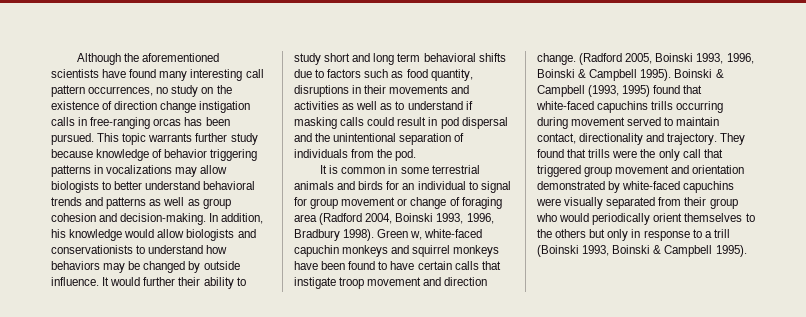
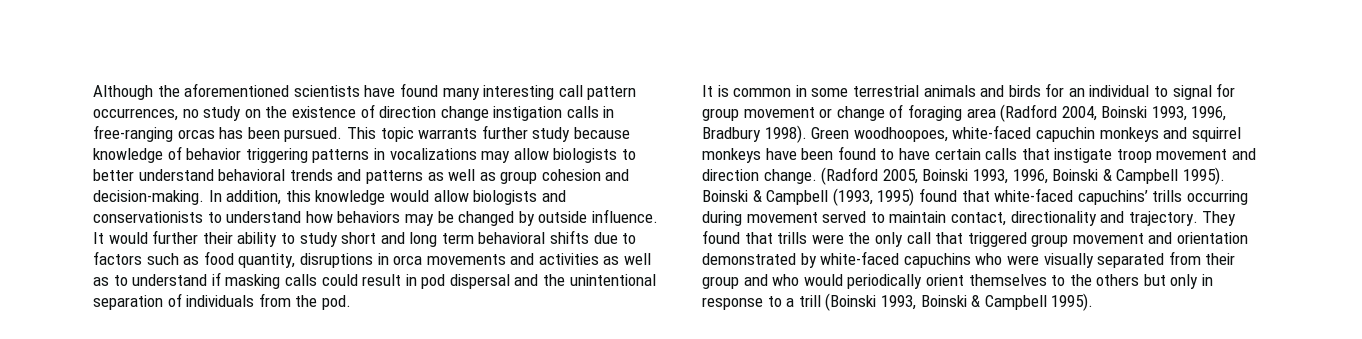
- In addition, his knowledge would allow biologists and conservationists to understand how behaviors may be changed by outside influence.
+ In addition, this knowledge would allow biologists and conservationists to understand how behaviors may be changed by outside influence.
- It would further their ability to study short and long term behavioral shifts due to factors such as food quantity, disruptions in their movements and activities as well as to understand if masking calls could result in pod dispersal and the unintentional separation of individuals from the pod.
+ It would further their ability to study short and long term behavioral shifts due to factors such as food quantity, disruptions in orca movements and activities as well as to understand if masking calls could result in pod dispersal and the unintentional separation of individuals from the pod.
- Green w, white-faced capuchin monkeys and squirrel monkeys have been found to have certain calls that instigate troop movement and direction change.
+ Green woodhoopoes, white-faced capuchin monkeys and squirrel monkeys have been found to have certain calls that instigate troop movement and direction change.
- Boinski & Campbell (1993, 1995) found that white-faced capuchins trills occurring during movement served to maintain contact, directionality and trajectory.
+ Boinski & Campbell (1993, 1995) found that white-faced capuchins’ trills occurring during movement served to maintain contact, directionality and trajectory.
- They found that trills were the only call that triggered group movement and orientation demonstrated by white-faced capuchins were visually separated from their group who would periodically orient themselves to the others but only in response to a trill (Boinski 1993, Boinski & Campbell 1995).
+ They found that trills were the only call that triggered group movement and orientation demonstrated by white-faced capuchins who were visually separated from their group and who would periodically orient themselves to the others but only in response to a trill (Boinski 1993, Boinski & Campbell 1995).

